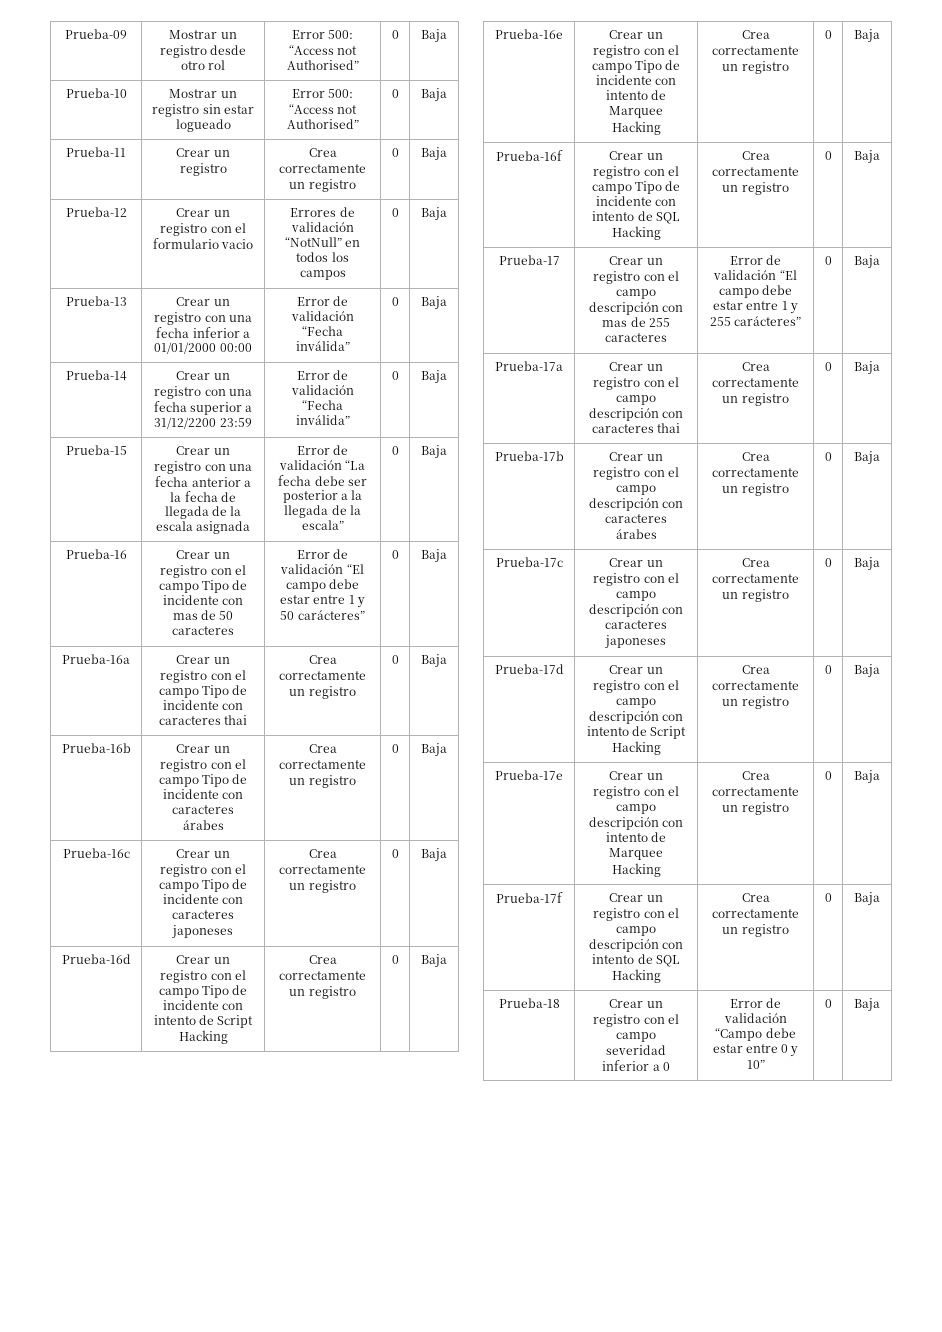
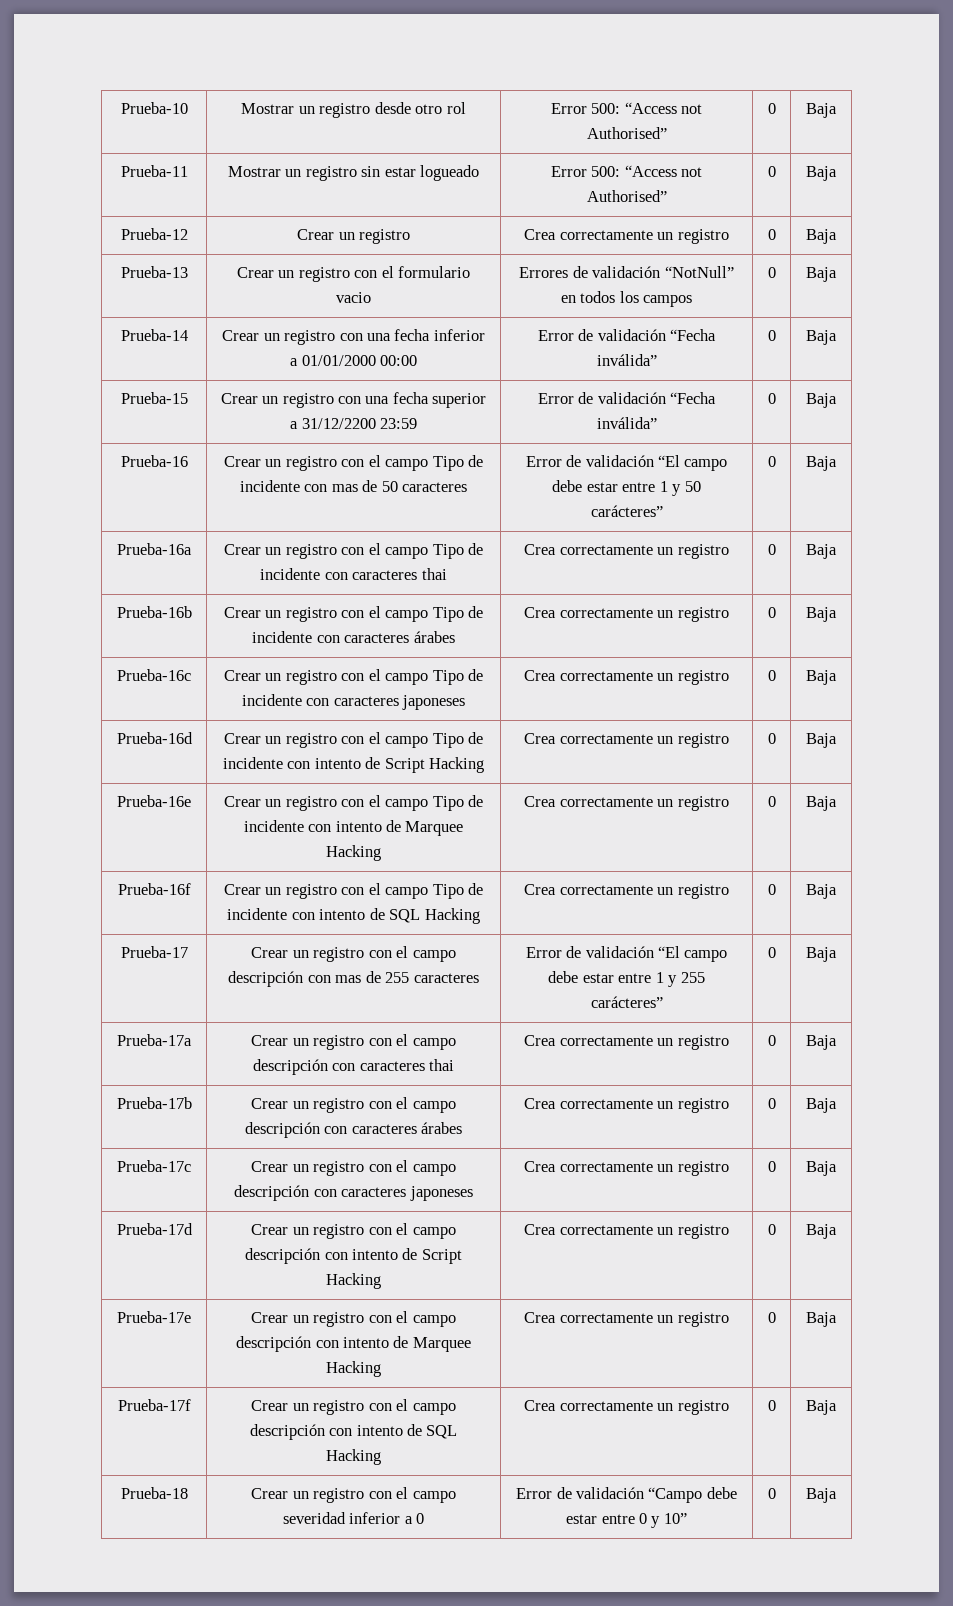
- Prueba-09 | Mostrar un registro desde otro rol | Error 500: “Access not Authorised” | 0 | Baja
+ Prueba-10 | Mostrar un registro desde otro rol | Error 500: “Access not Authorised” | 0 | Baja
- Prueba-10 | Mostrar un registro sin estar logueado | Error 500: “Access not Authorised” | 0 | Baja
+ Prueba-11 | Mostrar un registro sin estar logueado | Error 500: “Access not Authorised” | 0 | Baja
- Prueba-11 | Crear un registro | Crea correctamente un registro | 0 | Baja
+ Prueba-12 | Crear un registro | Crea correctamente un registro | 0 | Baja
- Prueba-12 | Crear un registro con el formulario vacio | Errores de validación “NotNull” en todos los campos | 0 | Baja
+ Prueba-13 | Crear un registro con el formulario vacio | Errores de validación “NotNull” en todos los campos | 0 | Baja
- Prueba-13 | Crear un registro con una fecha inferior a 01/01/2000 00:00 | Error de validación “Fecha inválida” | 0 | Baja
+ Prueba-14 | Crear un registro con una fecha inferior a 01/01/2000 00:00 | Error de validación “Fecha inválida” | 0 | Baja
- Prueba-14 | Crear un registro con una fecha superior a 31/12/2200 23:59 | Error de validación “Fecha inválida” | 0 | Baja
+ Prueba-15 | Crear un registro con una fecha superior a 31/12/2200 23:59 | Error de validación “Fecha inválida” | 0 | Baja
- Prueba-15 | Crear un registro con una fecha anterior a la fecha de llegada de la escala asignada | Error de validación “La fecha debe ser posterior a la llegada de la escala” | 0 | Baja

